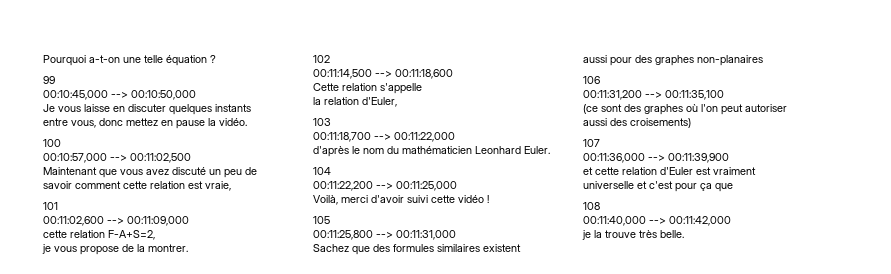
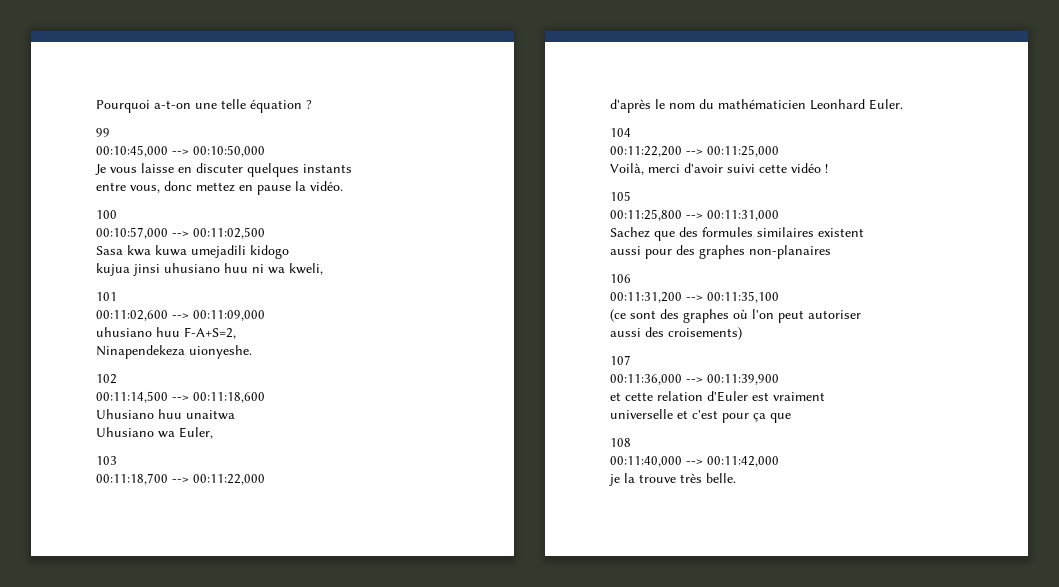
- Maintenant que vous avez discuté un peu de
- savoir comment cette relation est vraie,
+ Sasa kwa kuwa umejadili kidogo
+ kujua jinsi uhusiano huu ni wa kweli,
- cette relation F-A+S=2,
+ uhusiano huu F-A+S=2,
- je vous propose de la montrer.
+ Ninapendekeza uionyeshe.
  102
  00:11:14,500 --> 00:11:18,600
- Cette relation s'appelle
- la relation d'Euler,
+ Uhusiano huu unaitwa
+ Uhusiano wa Euler,

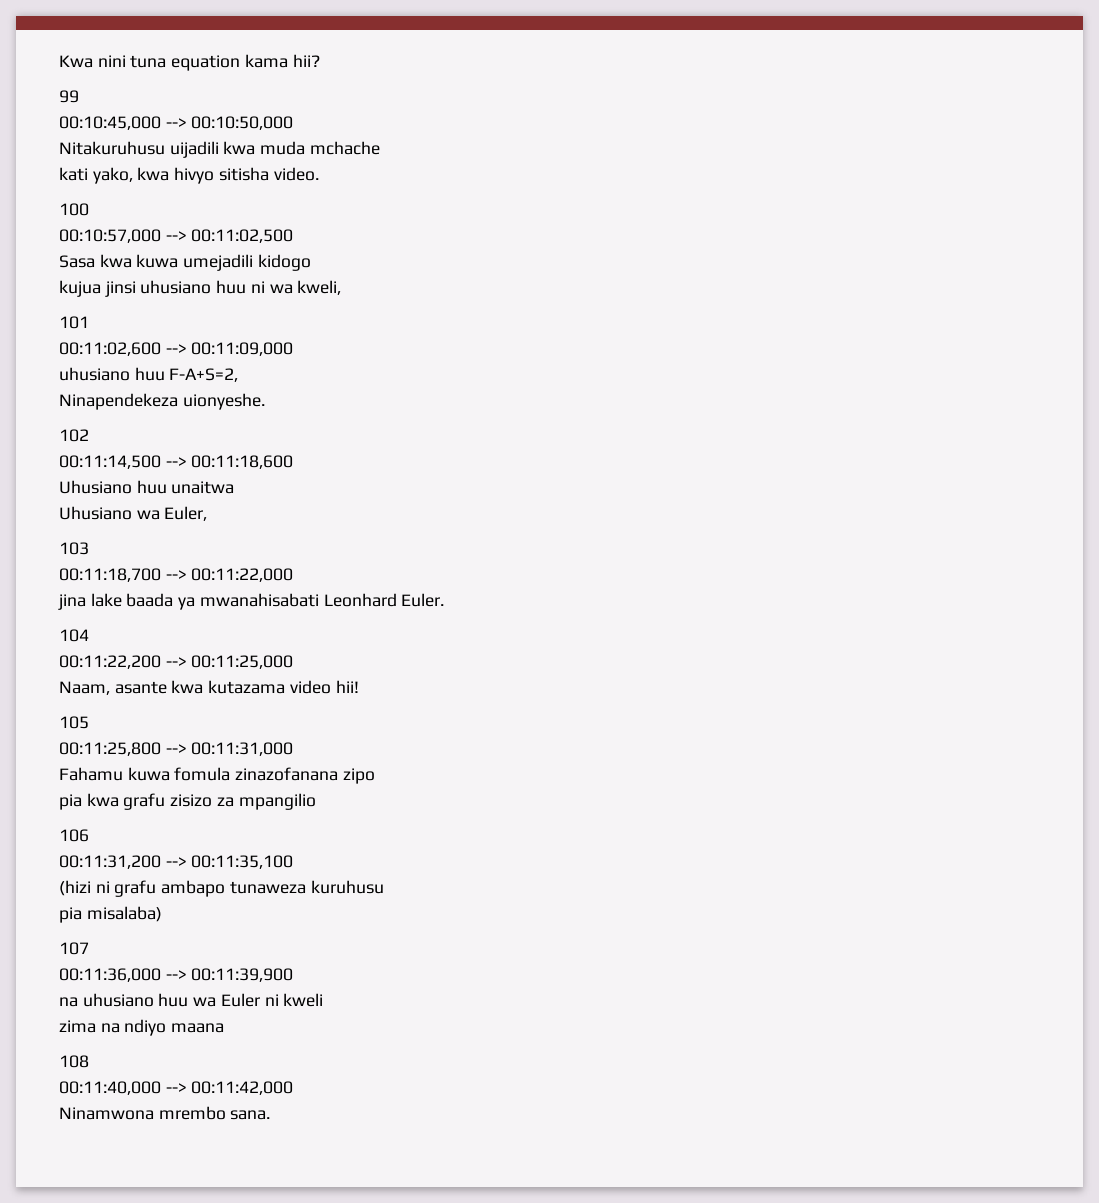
- Pourquoi a-t-on une telle équation ?
+ Kwa nini tuna equation kama hii?
  99
  00:10:45,000 --> 00:10:50,000
- Je vous laisse en discuter quelques instants
- entre vous, donc mettez en pause la vidéo.
+ Nitakuruhusu uijadili kwa muda mchache
+ kati yako, kwa hivyo sitisha video.
- d'après le nom du mathématicien Leonhard Euler.
+ jina lake baada ya mwanahisabati Leonhard Euler.
- Voilà, merci d'avoir suivi cette vidéo !
+ Naam, asante kwa kutazama video hii!
  105
  00:11:25,800 --> 00:11:31,000
- Sachez que des formules similaires existent
- aussi pour des graphes non-planaires
+ Fahamu kuwa fomula zinazofanana zipo
+ pia kwa grafu zisizo za mpangilio
  106
  00:11:31,200 --> 00:11:35,100
- (ce sont des graphes où l'on peut autoriser
- aussi des croisements)
+ (hizi ni grafu ambapo tunaweza kuruhusu
+ pia misalaba)
  107
  00:11:36,000 --> 00:11:39,900
- et cette relation d'Euler est vraiment
- universelle et c'est pour ça que
+ na uhusiano huu wa Euler ni kweli
+ zima na ndiyo maana
- je la trouve très belle.
+ Ninamwona mrembo sana.

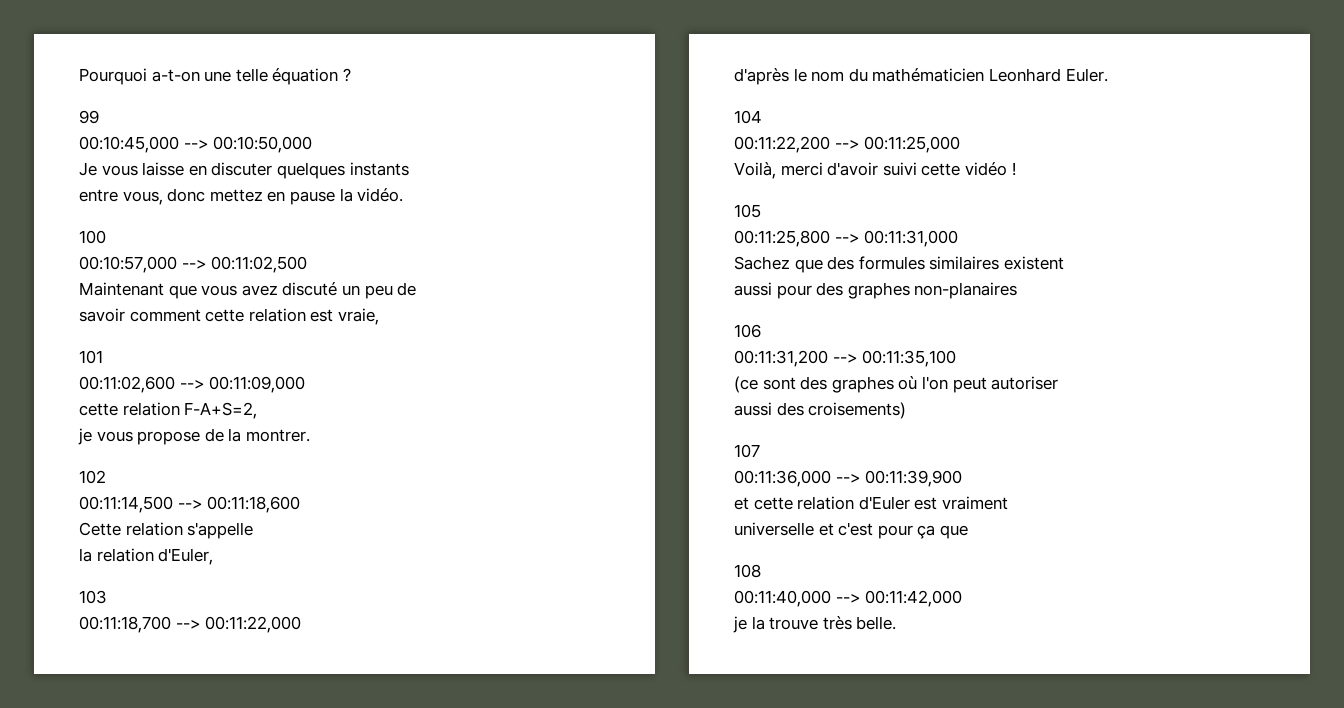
- Kwa nini tuna equation kama hii?
+ Pourquoi a-t-on une telle équation ?
  99
  00:10:45,000 --> 00:10:50,000
- Nitakuruhusu uijadili kwa muda mchache
- kati yako, kwa hivyo sitisha video.
+ Je vous laisse en discuter quelques instants
+ entre vous, donc mettez en pause la vidéo.
  100
  00:10:57,000 --> 00:11:02,500
- Sasa kwa kuwa umejadili kidogo
- kujua jinsi uhusiano huu ni wa kweli,
+ Maintenant que vous avez discuté un peu de
+ savoir comment cette relation est vraie,
- uhusiano huu F-A+S=2,
+ cette relation F-A+S=2,
- Ninapendekeza uionyeshe.
+ je vous propose de la montrer.
  102
  00:11:14,500 --> 00:11:18,600
- Uhusiano huu unaitwa
- Uhusiano wa Euler,
+ Cette relation s'appelle
+ la relation d'Euler,
- jina lake baada ya mwanahisabati Leonhard Euler.
+ d'après le nom du mathématicien Leonhard Euler.
- Naam, asante kwa kutazama video hii!
+ Voilà, merci d'avoir suivi cette vidéo !
  105
  00:11:25,800 --> 00:11:31,000
- Fahamu kuwa fomula zinazofanana zipo
- pia kwa grafu zisizo za mpangilio
+ Sachez que des formules similaires existent
+ aussi pour des graphes non-planaires
  106
  00:11:31,200 --> 00:11:35,100
- (hizi ni grafu ambapo tunaweza kuruhusu
- pia misalaba)
+ (ce sont des graphes où l'on peut autoriser
+ aussi des croisements)
  107
  00:11:36,000 --> 00:11:39,900
- na uhusiano huu wa Euler ni kweli
- zima na ndiyo maana
+ et cette relation d'Euler est vraiment
+ universelle et c'est pour ça que
- Ninamwona mrembo sana.
+ je la trouve très belle.

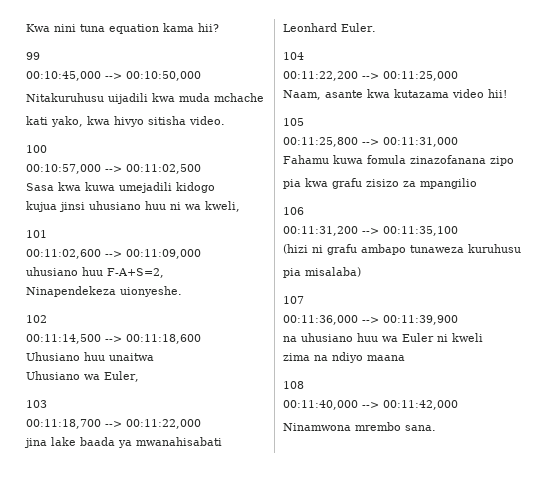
- Pourquoi a-t-on une telle équation ?
+ Kwa nini tuna equation kama hii?
  99
  00:10:45,000 --> 00:10:50,000
- Je vous laisse en discuter quelques instants
- entre vous, donc mettez en pause la vidéo.
+ Nitakuruhusu uijadili kwa muda mchache
+ kati yako, kwa hivyo sitisha video.
  100
  00:10:57,000 --> 00:11:02,500
- Maintenant que vous avez discuté un peu de
- savoir comment cette relation est vraie,
+ Sasa kwa kuwa umejadili kidogo
+ kujua jinsi uhusiano huu ni wa kweli,
- cette relation F-A+S=2,
+ uhusiano huu F-A+S=2,
- je vous propose de la montrer.
+ Ninapendekeza uionyeshe.
  102
  00:11:14,500 --> 00:11:18,600
- Cette relation s'appelle
- la relation d'Euler,
+ Uhusiano huu unaitwa
+ Uhusiano wa Euler,
- d'après le nom du mathématicien Leonhard Euler.
+ jina lake baada ya mwanahisabati Leonhard Euler.
- Voilà, merci d'avoir suivi cette vidéo !
+ Naam, asante kwa kutazama video hii!
  105
  00:11:25,800 --> 00:11:31,000
- Sachez que des formules similaires existent
- aussi pour des graphes non-planaires
+ Fahamu kuwa fomula zinazofanana zipo
+ pia kwa grafu zisizo za mpangilio
  106
  00:11:31,200 --> 00:11:35,100
- (ce sont des graphes où l'on peut autoriser
- aussi des croisements)
+ (hizi ni grafu ambapo tunaweza kuruhusu
+ pia misalaba)
  107
  00:11:36,000 --> 00:11:39,900
- et cette relation d'Euler est vraiment
- universelle et c'est pour ça que
+ na uhusiano huu wa Euler ni kweli
+ zima na ndiyo maana
- je la trouve très belle.
+ Ninamwona mrembo sana.

